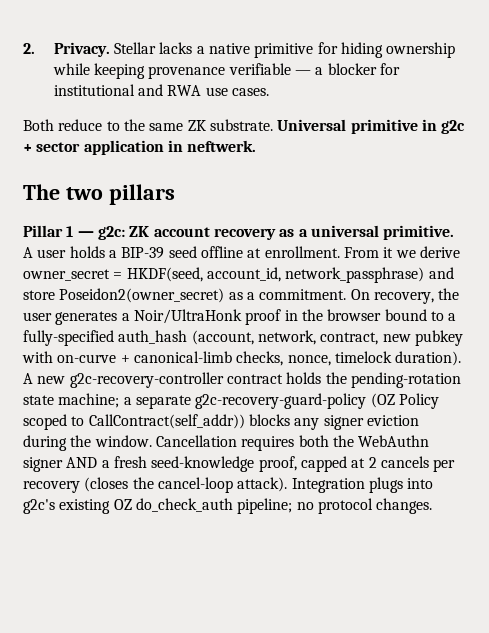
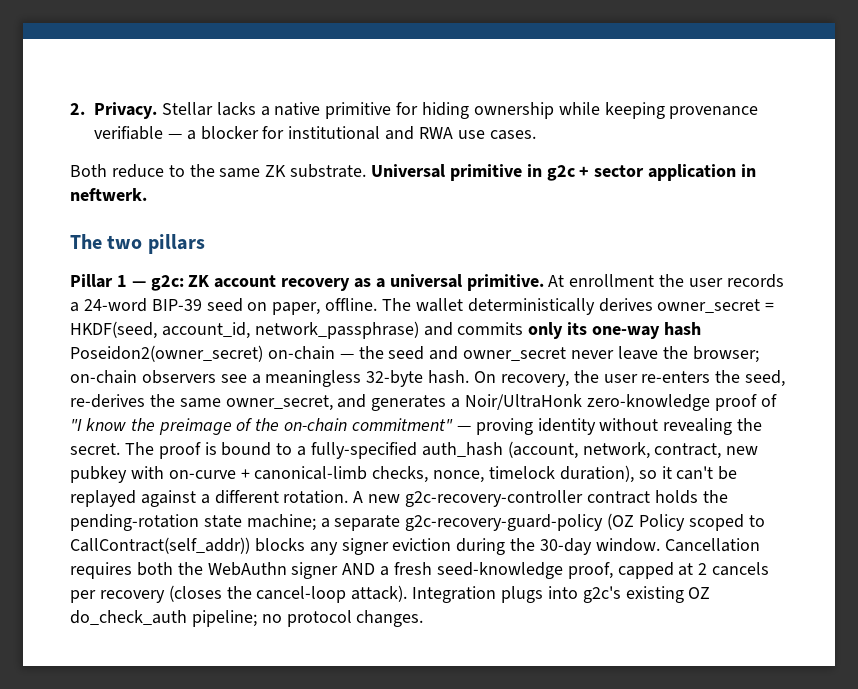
- A user holds a BIP-39 seed offline at enrollment. From it we derive owner_secret = HKDF(seed, account_id, network_passphrase) and store Poseidon2(owner_secret) as a commitment. On recovery, the user generates a Noir/UltraHonk proof in the browser bound to a fully-specified auth_hash (account, network, contract, new pubkey with on-curve + canonical-limb checks, nonce, timelock duration).
+ At enrollment the user records a 24-word BIP-39 seed on paper, offline. The wallet deterministically derives owner_secret = HKDF(seed, account_id, network_passphrase) and commits only its one-way hash Poseidon2(owner_secret) on-chain — the seed and owner_secret never leave the browser; on-chain observers see a meaningless 32-byte hash. On recovery, the user re-enters the seed, re-derives the same owner_secret, and generates a Noir/UltraHonk zero-knowledge proof of "I know the preimage of the on-chain commitment" — proving identity without revealing the secret. The proof is bound to a fully-specified auth_hash (account, network, contract, new pubkey with on-curve + canonical-limb checks, nonce, timelock duration), so it can't be replayed against a different rotation.
- A new g2c-recovery-controller contract holds the pending-rotation state machine; a separate g2c-recovery-guard-policy (OZ Policy scoped to CallContract(self_addr)) blocks any signer eviction during the window.
+ A new g2c-recovery-controller contract holds the pending-rotation state machine; a separate g2c-recovery-guard-policy (OZ Policy scoped to CallContract(self_addr)) blocks any signer eviction during the 30-day window.

